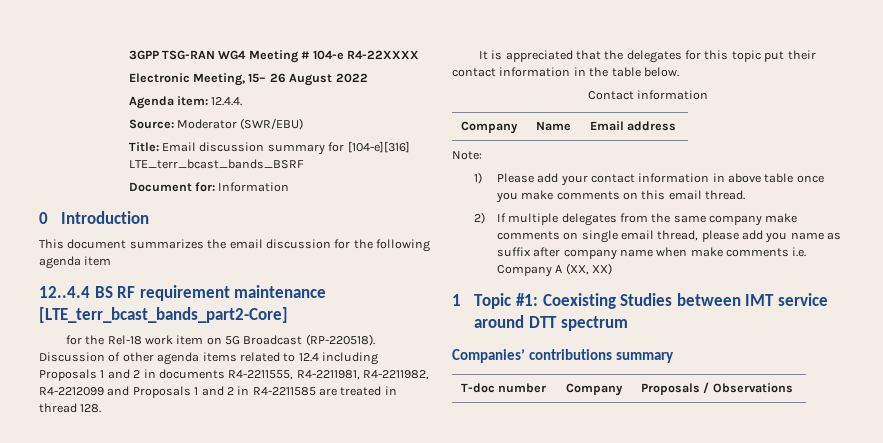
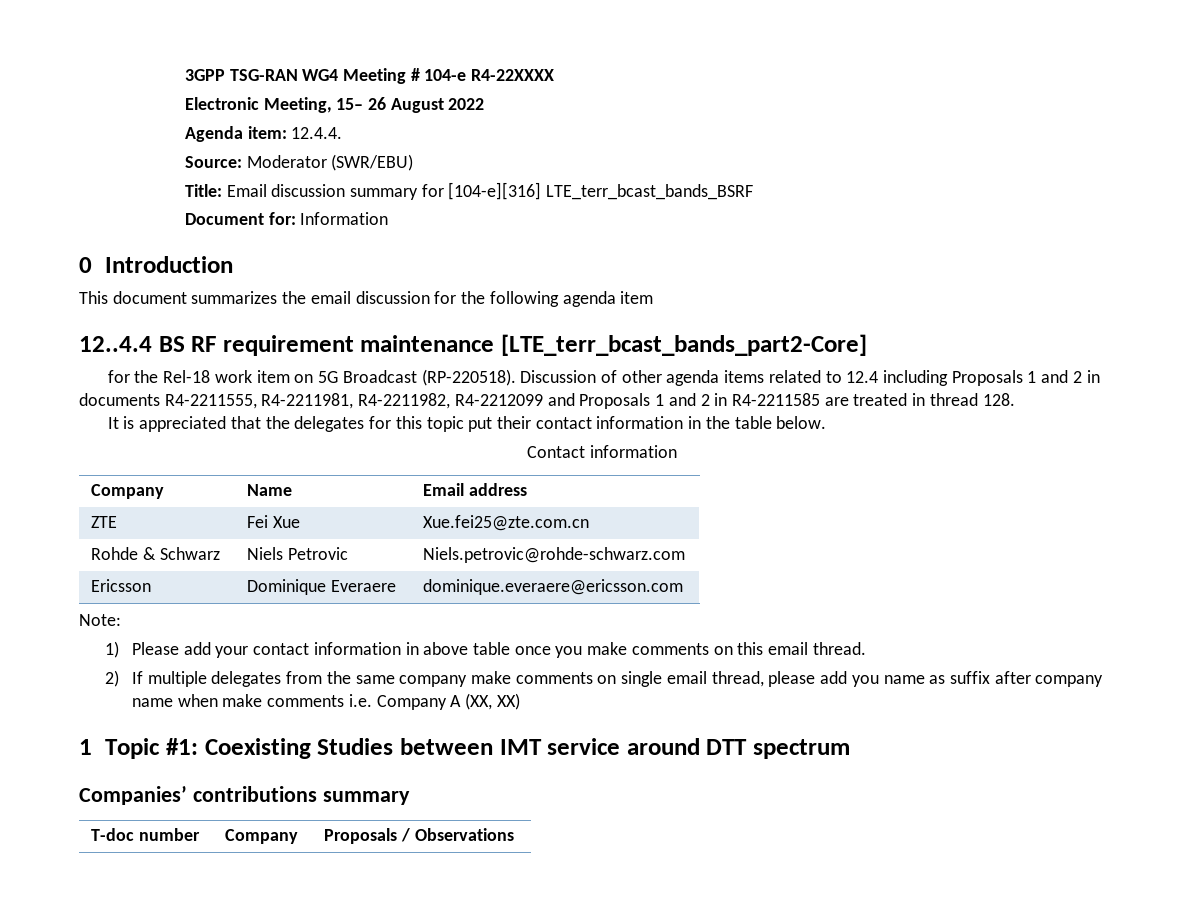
+ ZTE | Fei Xue | Xue.fei25@zte.com.cn
+ Rohde & Schwarz | Niels Petrovic | Niels.petrovic@rohde-schwarz.com
+ Ericsson | Dominique Everaere | dominique.everaere@ericsson.com

